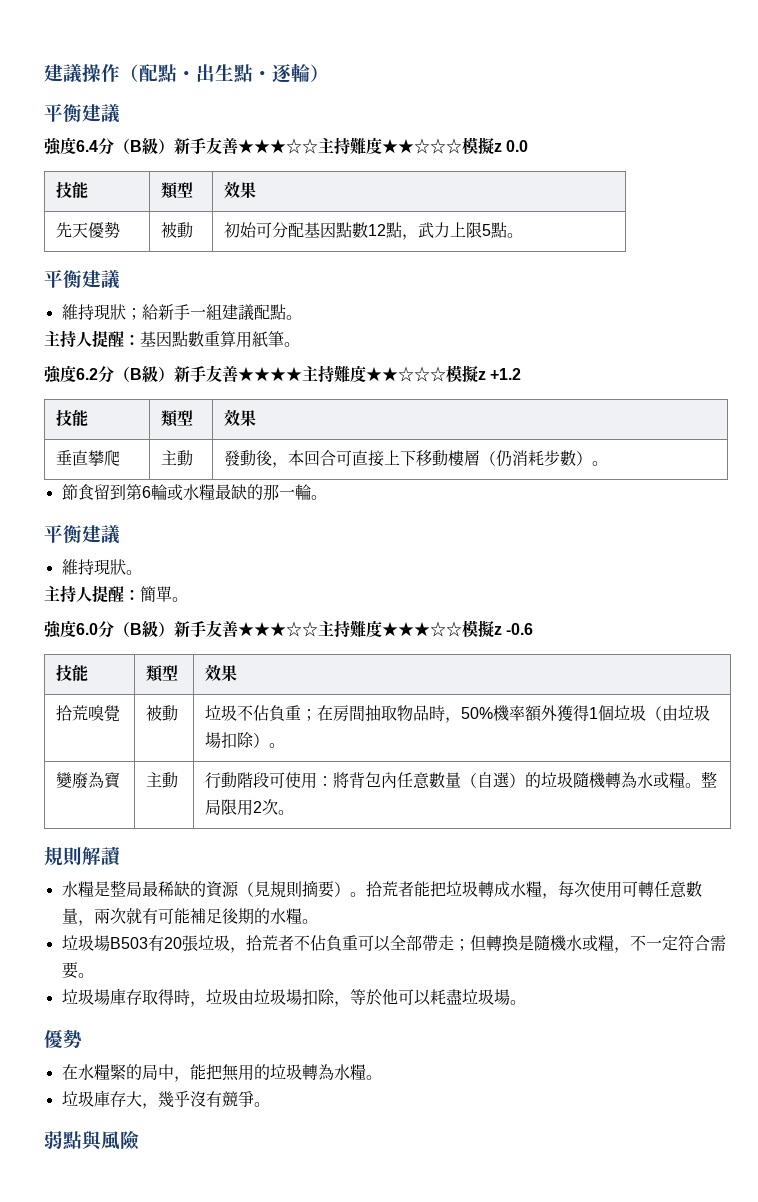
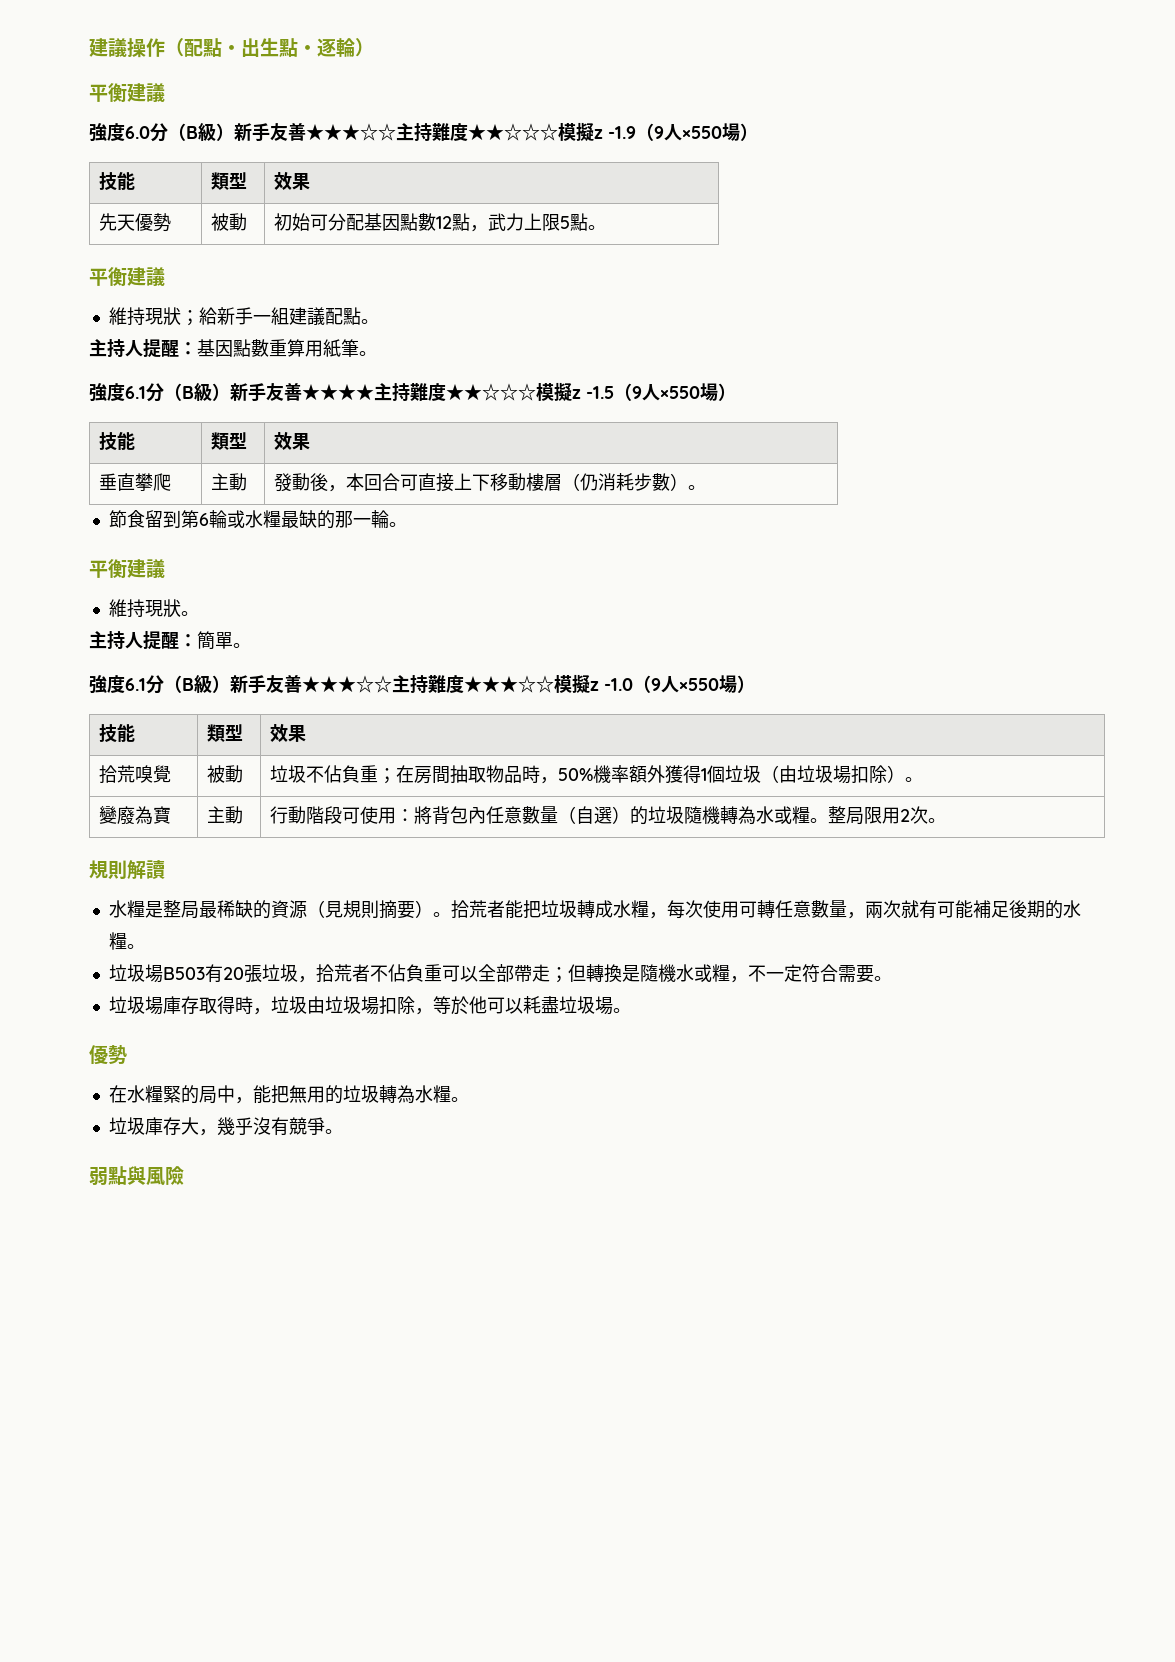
- 強度6.4分（B級）新手友善★★★☆☆主持難度★★☆☆☆模擬z 0.0
+ 強度6.0分（B級）新手友善★★★☆☆主持難度★★☆☆☆模擬z -1.9（9人×550場）
- 強度6.2分（B級）新手友善★★★★主持難度★★☆☆☆模擬z +1.2
+ 強度6.1分（B級）新手友善★★★★主持難度★★☆☆☆模擬z -1.5（9人×550場）
- 強度6.0分（B級）新手友善★★★☆☆主持難度★★★☆☆模擬z -0.6
+ 強度6.1分（B級）新手友善★★★☆☆主持難度★★★☆☆模擬z -1.0（9人×550場）

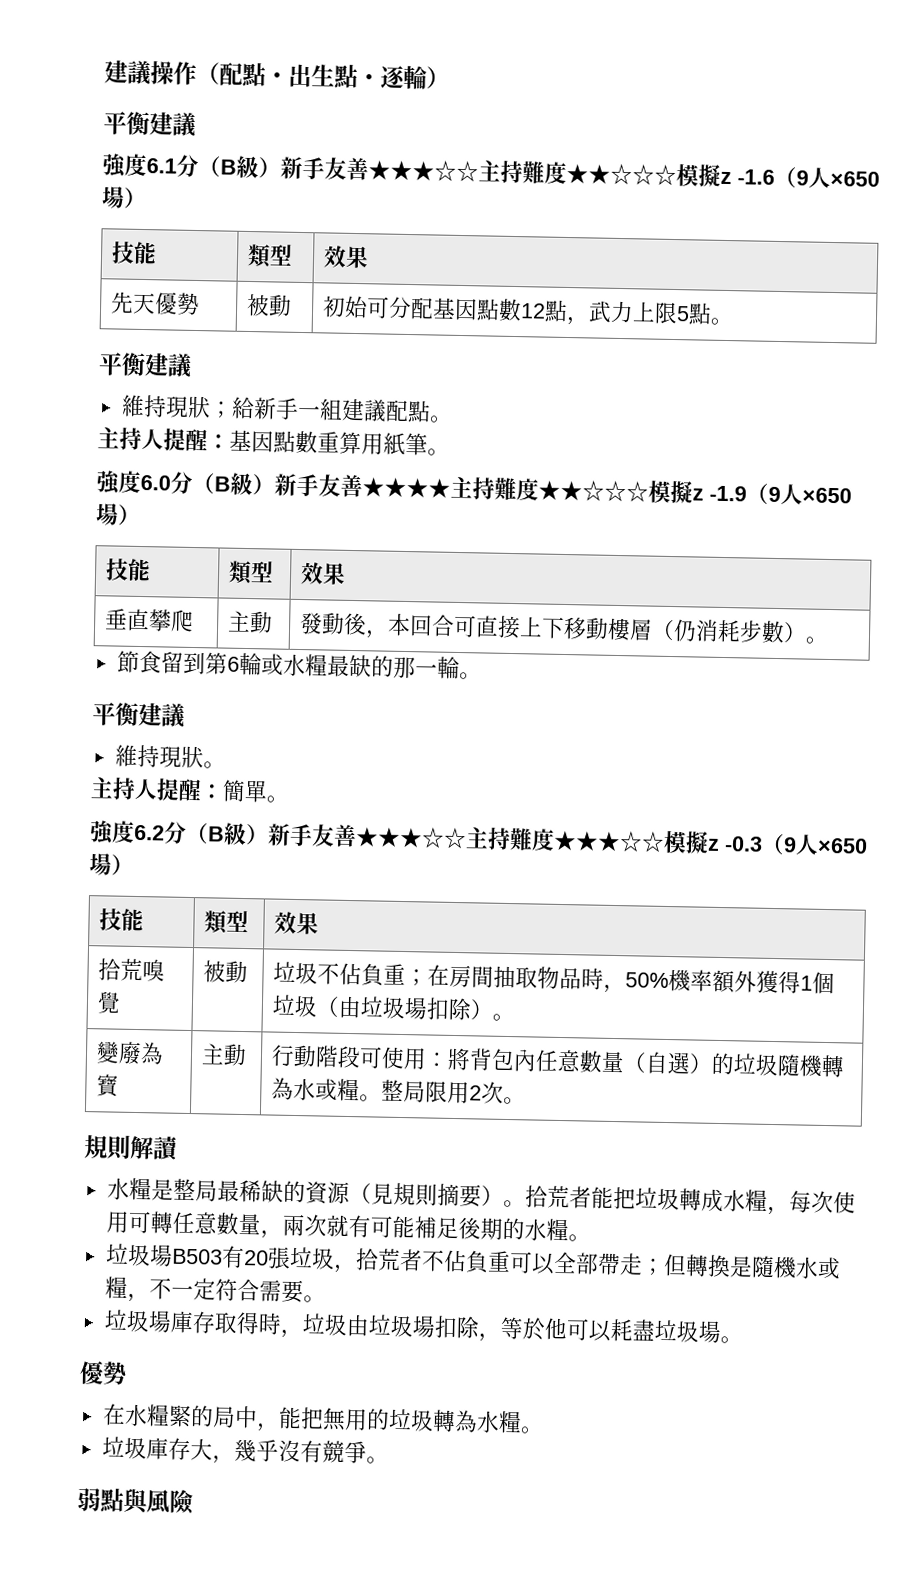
- 強度6.0分（B級）新手友善★★★☆☆主持難度★★☆☆☆模擬z -1.9（9人×550場）
+ 強度6.1分（B級）新手友善★★★☆☆主持難度★★☆☆☆模擬z -1.6（9人×650場）
- 強度6.1分（B級）新手友善★★★★主持難度★★☆☆☆模擬z -1.5（9人×550場）
+ 強度6.0分（B級）新手友善★★★★主持難度★★☆☆☆模擬z -1.9（9人×650場）
- 強度6.1分（B級）新手友善★★★☆☆主持難度★★★☆☆模擬z -1.0（9人×550場）
+ 強度6.2分（B級）新手友善★★★☆☆主持難度★★★☆☆模擬z -0.3（9人×650場）

